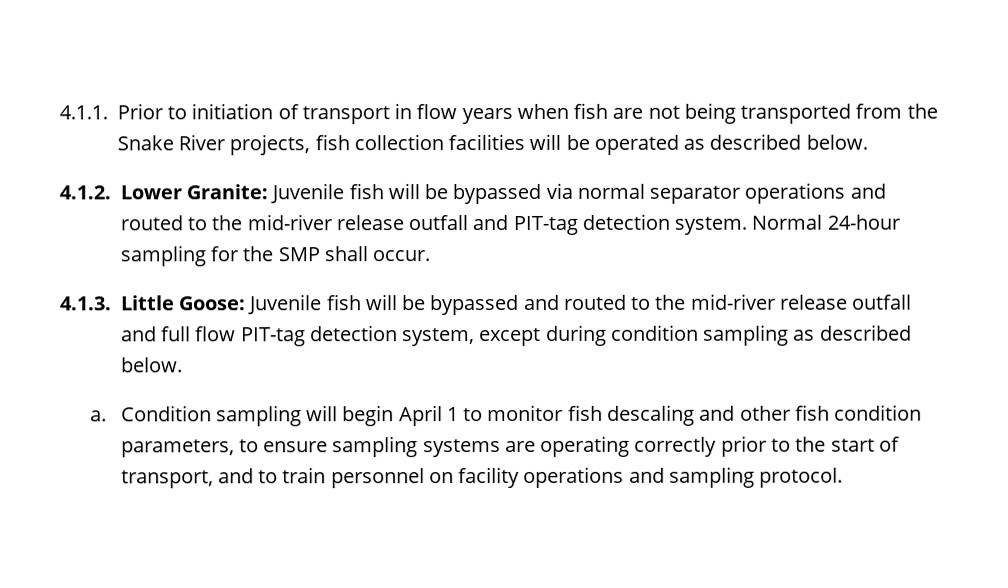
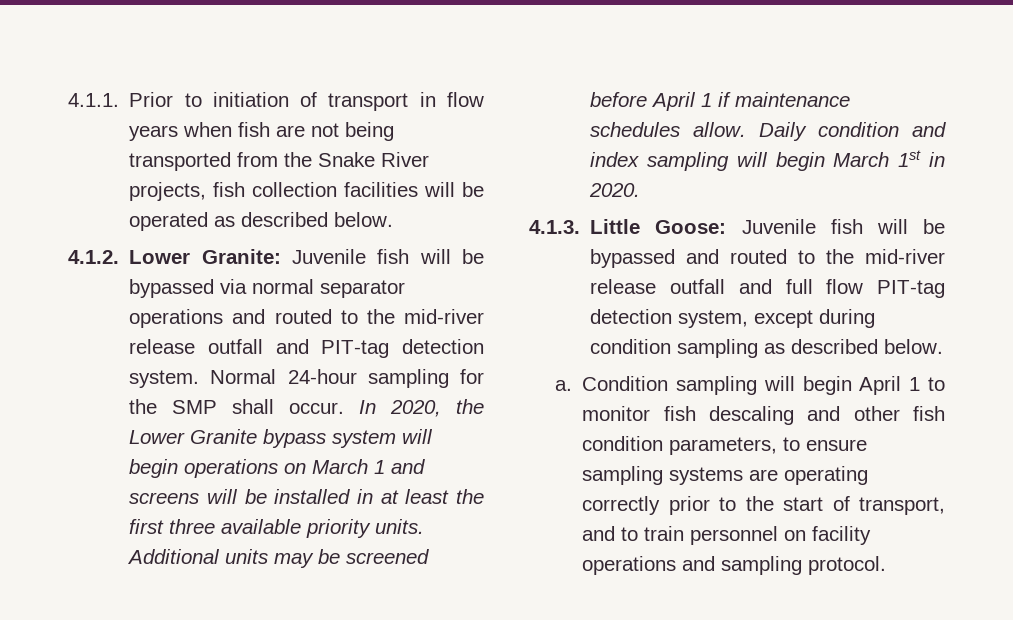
+ In 2020, the Lower Granite bypass system will begin operations on March 1 and screens will be installed in at least the first three available priority units. Additional units may be screened before April 1 if maintenance schedules allow. Daily condition and index sampling will begin March 1st in 2020.

